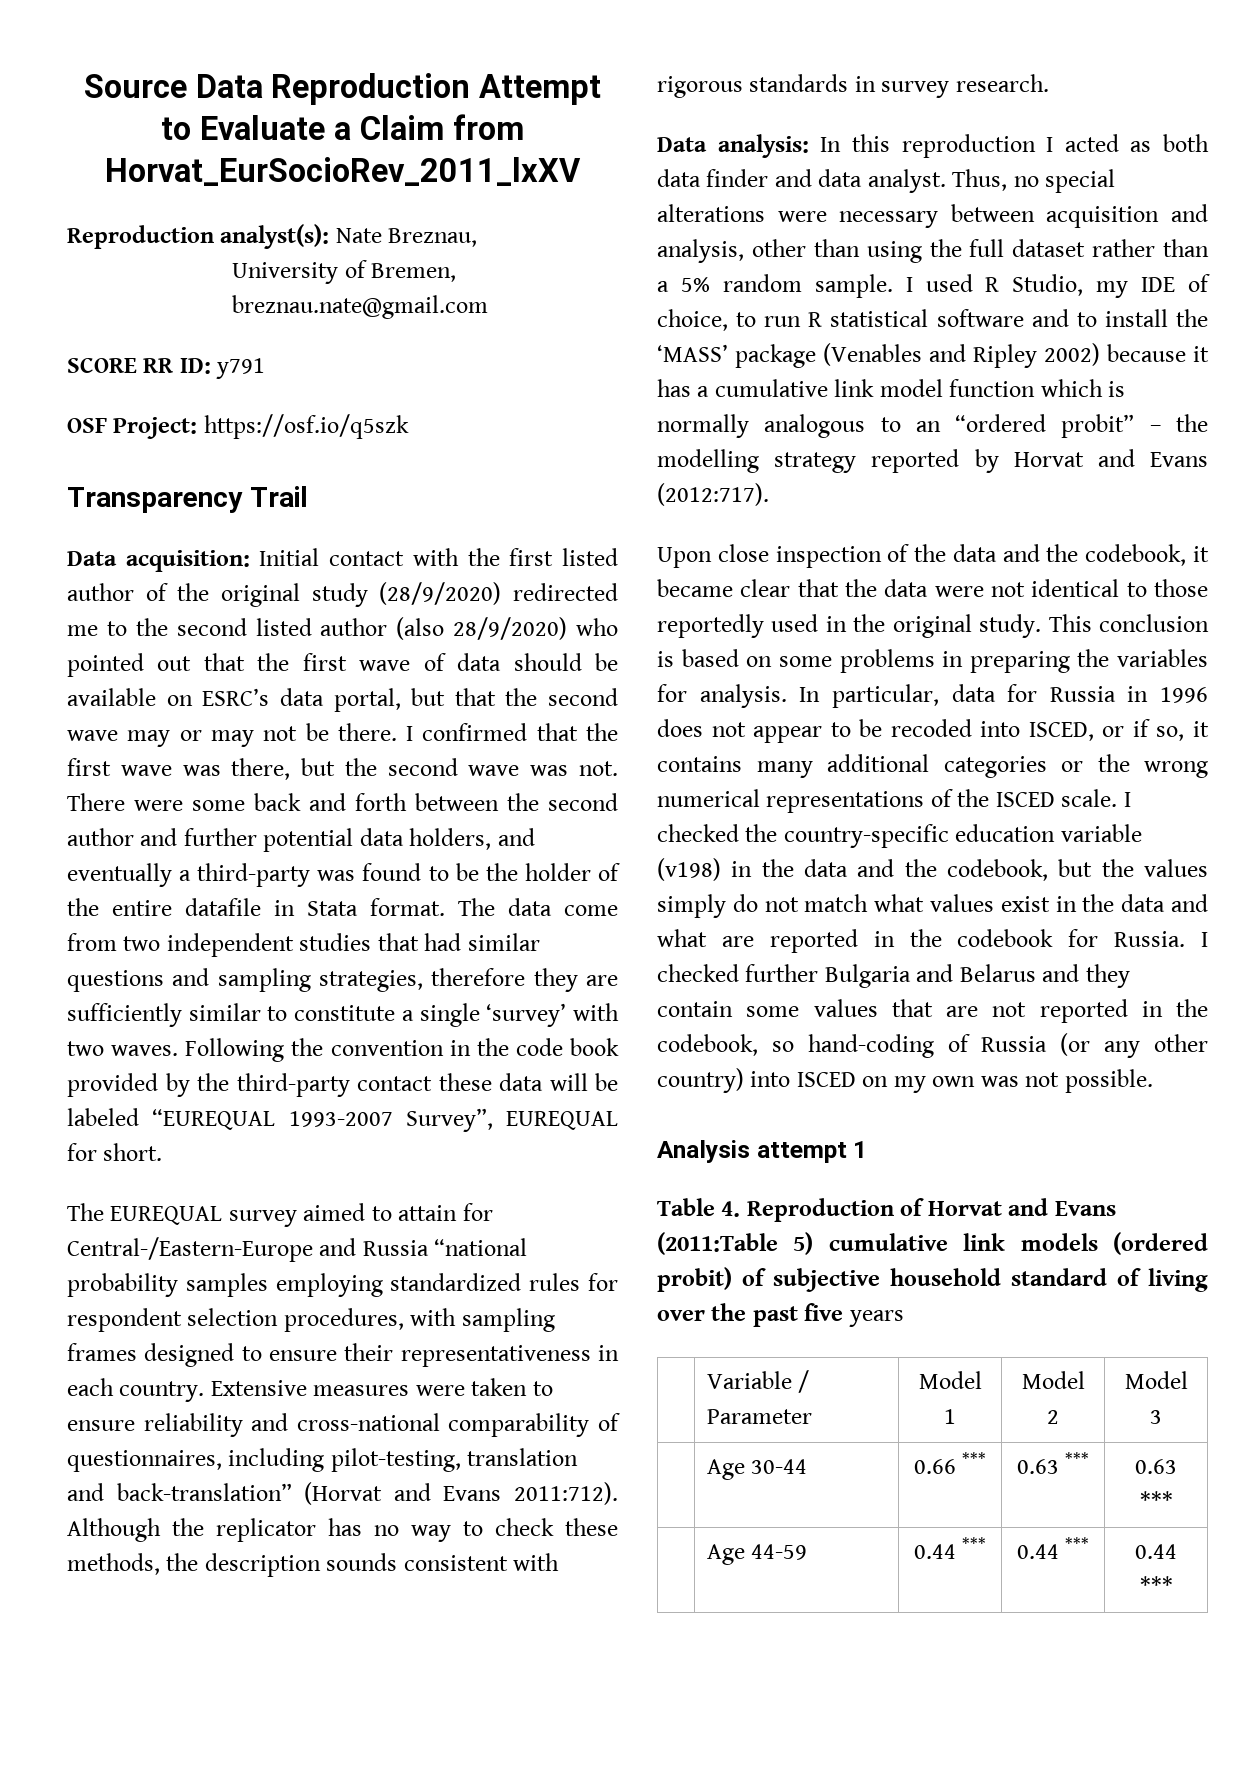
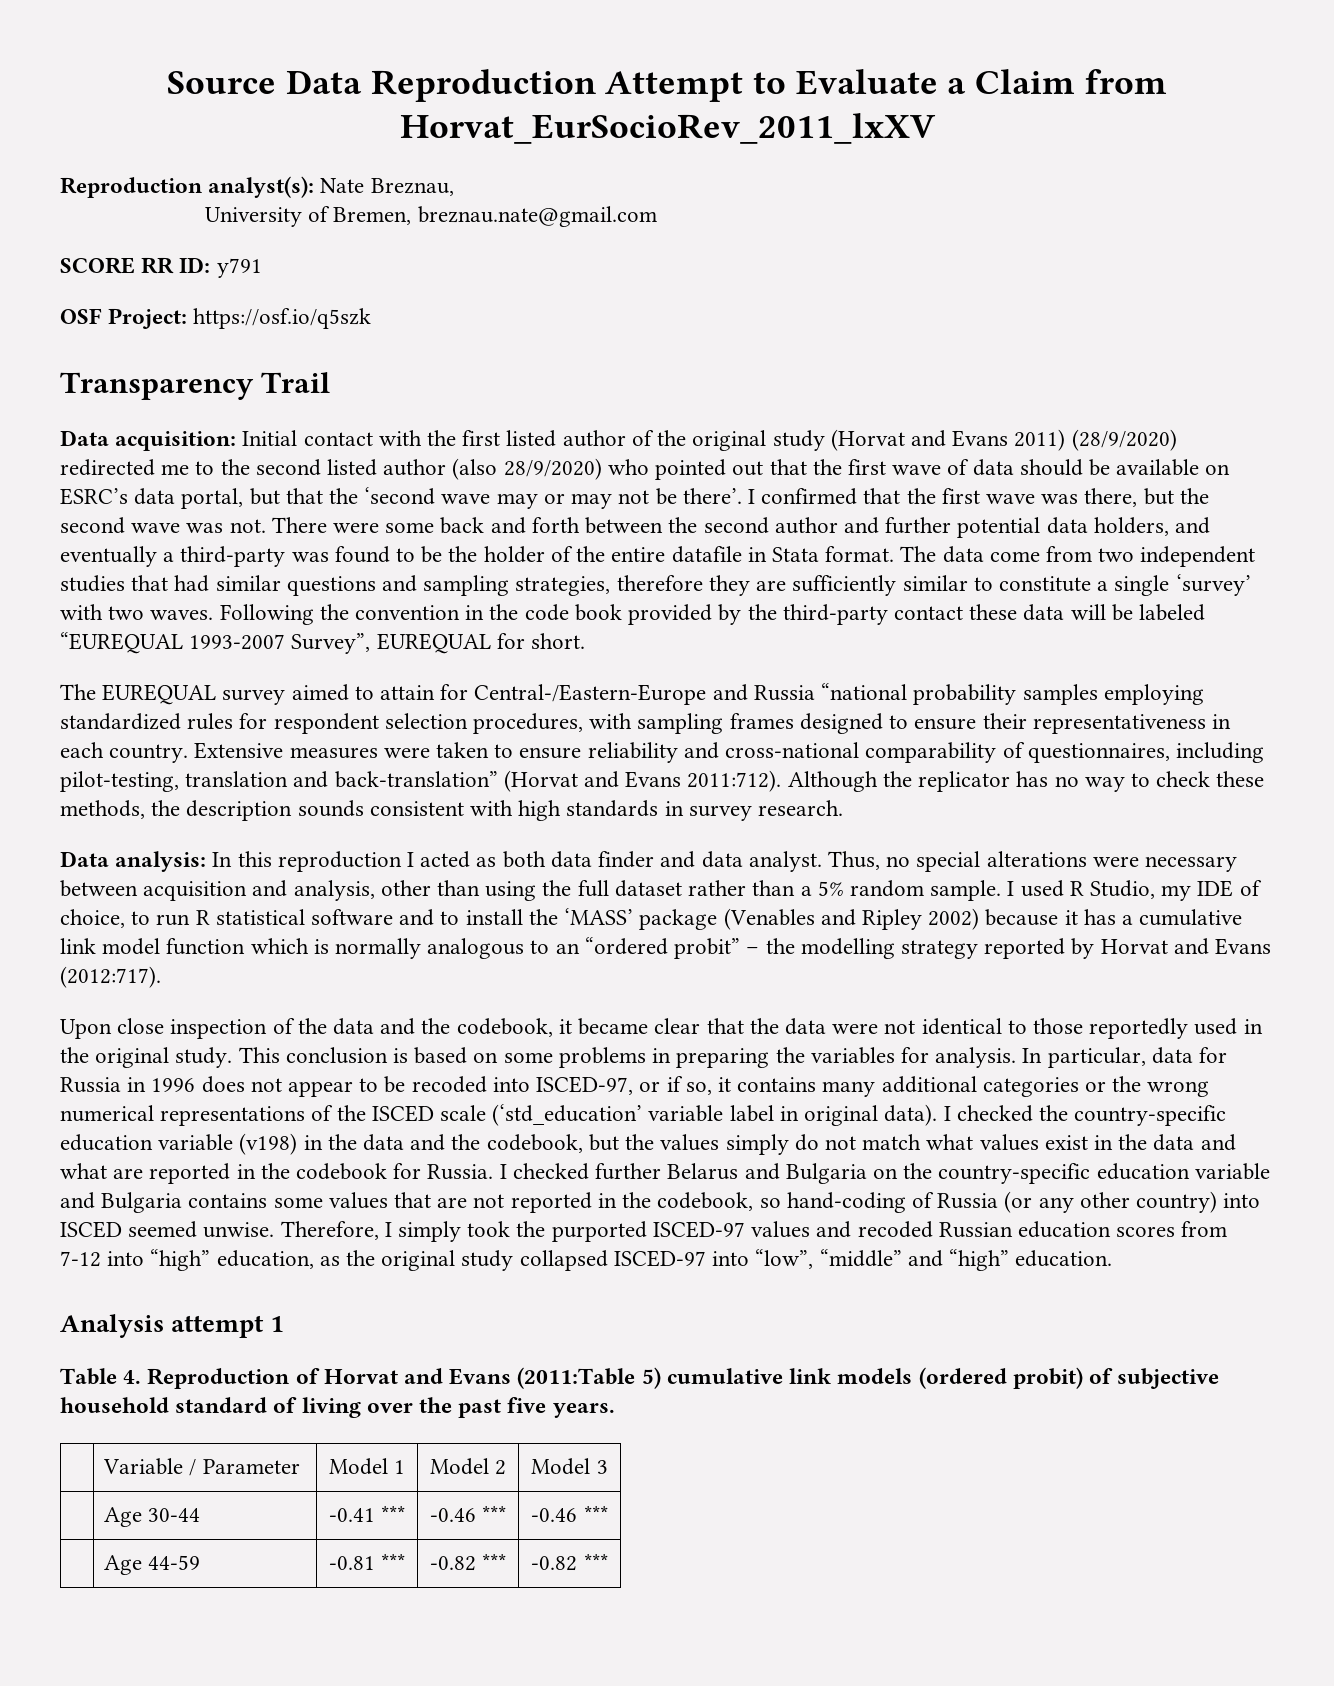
- Data acquisition: Initial contact with the first listed author of the original study (28/9/2020) redirected me to the second listed author (also 28/9/2020) who pointed out that the first wave of data should be available on ESRC’s data portal, but that the second wave may or may not be there.
+ Data acquisition: Initial contact with the first listed author of the original study (Horvat and Evans 2011) (28/9/2020) redirected me to the second listed author (also 28/9/2020) who pointed out that the first wave of data should be available on ESRC’s data portal, but that the ‘second wave may or may not be there’.
- Although the replicator has no way to check these methods, the description sounds consistent with rigorous standards in survey research.
+ Although the replicator has no way to check these methods, the description sounds consistent with high standards in survey research.
- In particular, data for Russia in 1996 does not appear to be recoded into ISCED, or if so, it contains many additional categories or the wrong numerical representations of the ISCED scale.
+ In particular, data for Russia in 1996 does not appear to be recoded into ISCED-97, or if so, it contains many additional categories or the wrong numerical representations of the ISCED scale (‘std_education’ variable label in original data).
- I checked further Bulgaria and Belarus and they contain some values that are not reported in the codebook, so hand-coding of Russia (or any other country) into ISCED on my own was not possible.
+ I checked further Belarus and Bulgaria on the country-specific education variable and Bulgaria contains some values that are not reported in the codebook, so hand-coding of Russia (or any other country) into ISCED seemed unwise. Therefore, I simply took the purported ISCED-97 values and recoded Russian education scores from 7-12 into “high” education, as the original study collapsed ISCED-97 into “low”, “middle” and “high” education.
- Table 4. Reproduction of Horvat and Evans (2011:Table 5) cumulative link models (ordered probit) of subjective household standard of living over the past five years
+ Table 4. Reproduction of Horvat and Evans (2011:Table 5) cumulative link models (ordered probit) of subjective household standard of living over the past five years.
- | Age 30-44 | 0.66 *** | 0.63 *** | 0.63 ***
+ | Age 30-44 | -0.41 *** | -0.46 *** | -0.46 ***
- | Age 44-59 | 0.44 *** | 0.44 *** | 0.44 ***
+ | Age 44-59 | -0.81 *** | -0.82 *** | -0.82 ***

